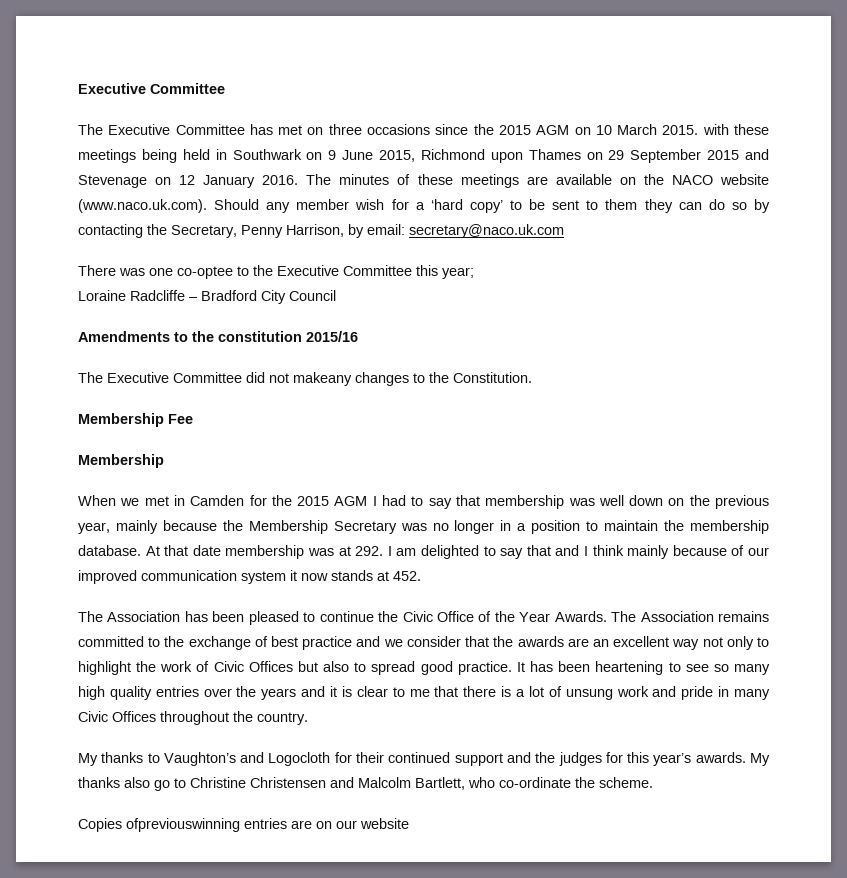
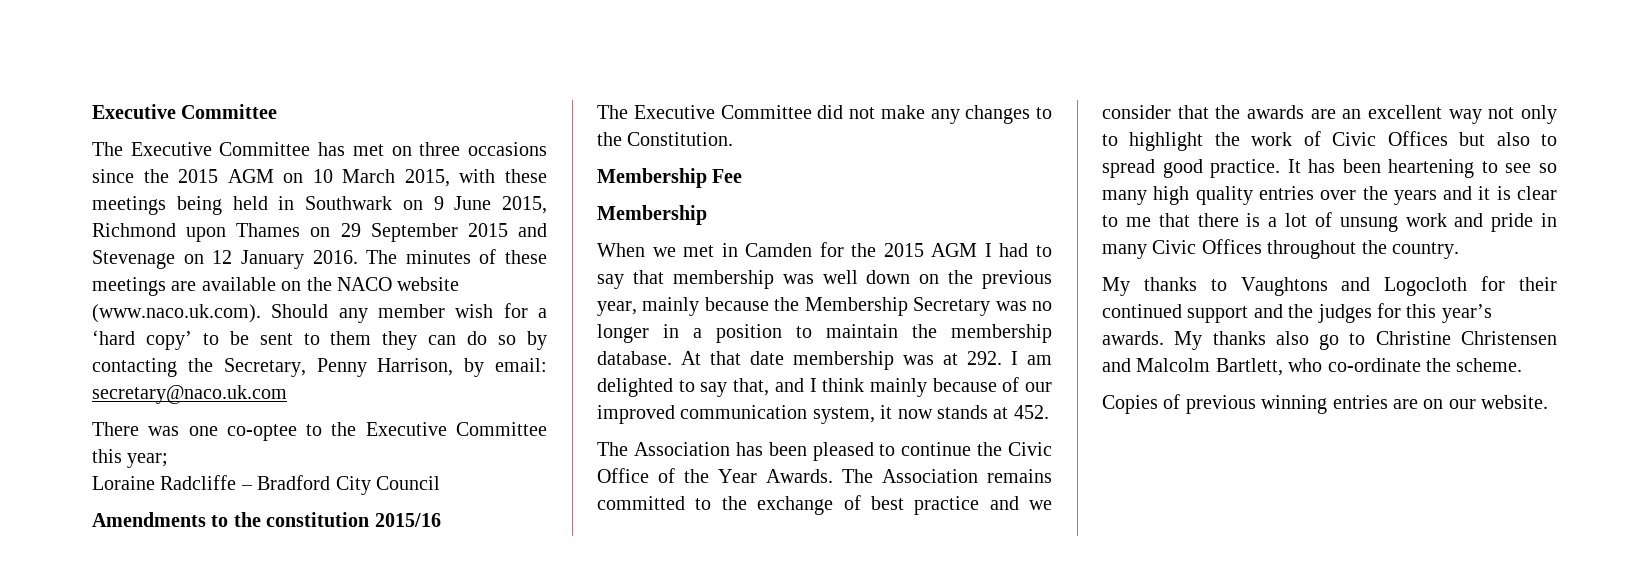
- The Executive Committee has met on three occasions since the 2015 AGM on 10 March 2015. with these meetings being held in Southwark on 9 June 2015, Richmond upon Thames on 29 September 2015 and Stevenage on 12 January 2016.
+ The Executive Committee has met on three occasions since the 2015 AGM on 10 March 2015, with these meetings being held in Southwark on 9 June 2015, Richmond upon Thames on 29 September 2015 and Stevenage on 12 January 2016.
- The Executive Committee did not makeany changes to the Constitution.
+ The Executive Committee did not make any changes to the Constitution.
- At that date membership was at 292. I am delighted to say that and I think mainly because of our improved communication system it now stands at 452.
+ At that date membership was at 292. I am delighted to say that, and I think mainly because of our improved communication system, it now stands at 452.
- My thanks to Vaughton’s and Logocloth for their continued support and the judges for this year’s awards.
+ My thanks to Vaughtons and Logocloth for their continued support and the judges for this year’s awards.
- Copies ofpreviouswinning entries are on our website
+ Copies of previous winning entries are on our website.

